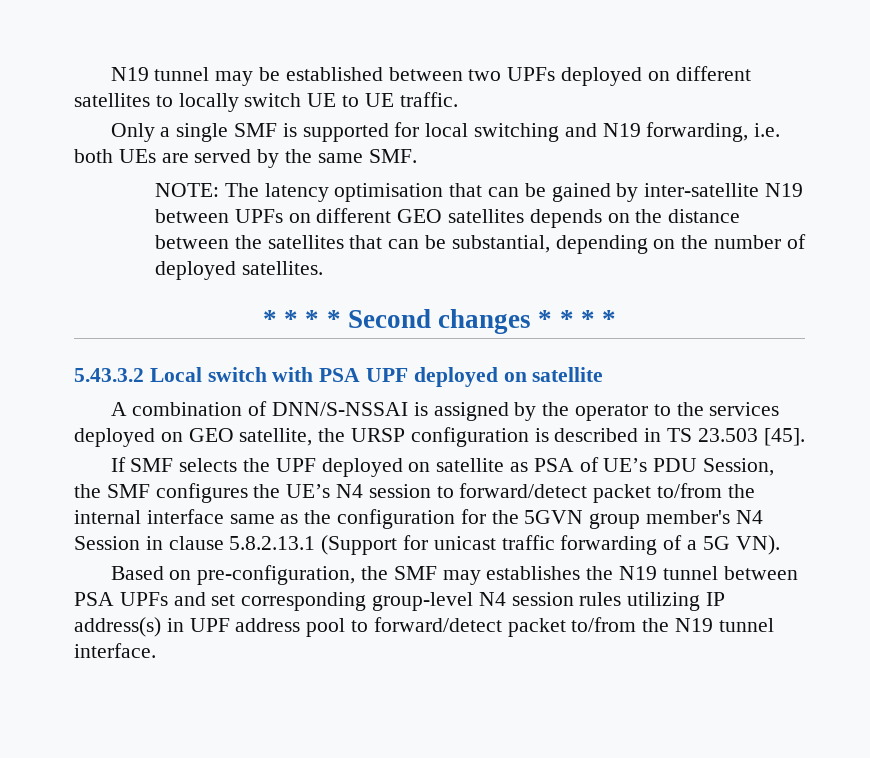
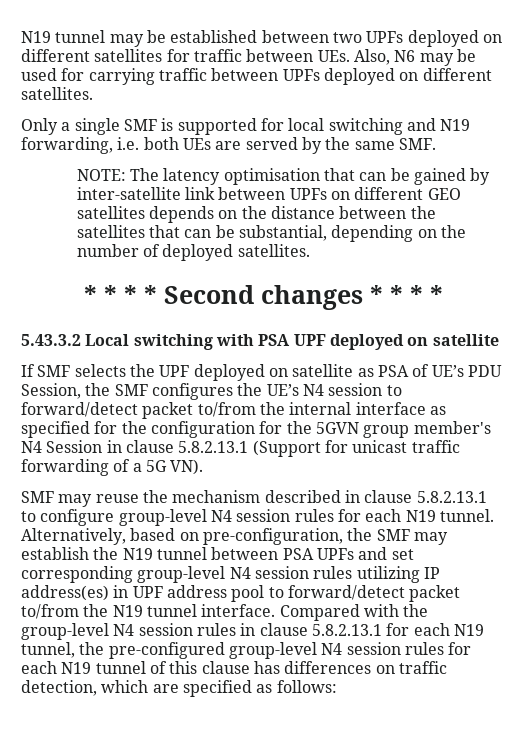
- N19 tunnel may be established between two UPFs deployed on different satellites to locally switch UE to UE traffic.
+ N19 tunnel may be established between two UPFs deployed on different satellites for traffic between UEs. Also, N6 may be used for carrying traffic between UPFs deployed on different satellites.
- NOTE: The latency optimisation that can be gained by inter-satellite N19 between UPFs on different GEO satellites depends on the distance between the satellites that can be substantial, depending on the number of deployed satellites.
+ NOTE: The latency optimisation that can be gained by inter-satellite link between UPFs on different GEO satellites depends on the distance between the satellites that can be substantial, depending on the number of deployed satellites.
- 5.43.3.2 Local switch with PSA UPF deployed on satellite
+ 5.43.3.2 Local switching with PSA UPF deployed on satellite
- A combination of DNN/S-NSSAI is assigned by the operator to the services deployed on GEO satellite, the URSP configuration is described in TS 23.503 [45].
- If SMF selects the UPF deployed on satellite as PSA of UE’s PDU Session, the SMF configures the UE’s N4 session to forward/detect packet to/from the internal interface same as the configuration for the 5GVN group member's N4 Session in clause 5.8.2.13.1 (Support for unicast traffic forwarding of a 5G VN).
+ If SMF selects the UPF deployed on satellite as PSA of UE’s PDU Session, the SMF configures the UE’s N4 session to forward/detect packet to/from the internal interface as specified for the configuration for the 5GVN group member's N4 Session in clause 5.8.2.13.1 (Support for unicast traffic forwarding of a 5G VN).
- Based on pre-configuration, the SMF may establishes the N19 tunnel between PSA UPFs and set corresponding group-level N4 session rules utilizing IP address(s) in UPF address pool to forward/detect packet to/from the N19 tunnel interface.
+ SMF may reuse the mechanism described in clause 5.8.2.13.1 to configure group-level N4 session rules for each N19 tunnel. Alternatively, based on pre-configuration, the SMF may establish the N19 tunnel between PSA UPFs and set corresponding group-level N4 session rules utilizing IP address(es) in UPF address pool to forward/detect packet to/from the N19 tunnel interface.
+ Compared with the group-level N4 session rules in clause 5.8.2.13.1 for each N19 tunnel, the pre-configured group-level N4 session rules for each N19 tunnel of this clause has differences on traffic detection, which are specified as follows:

